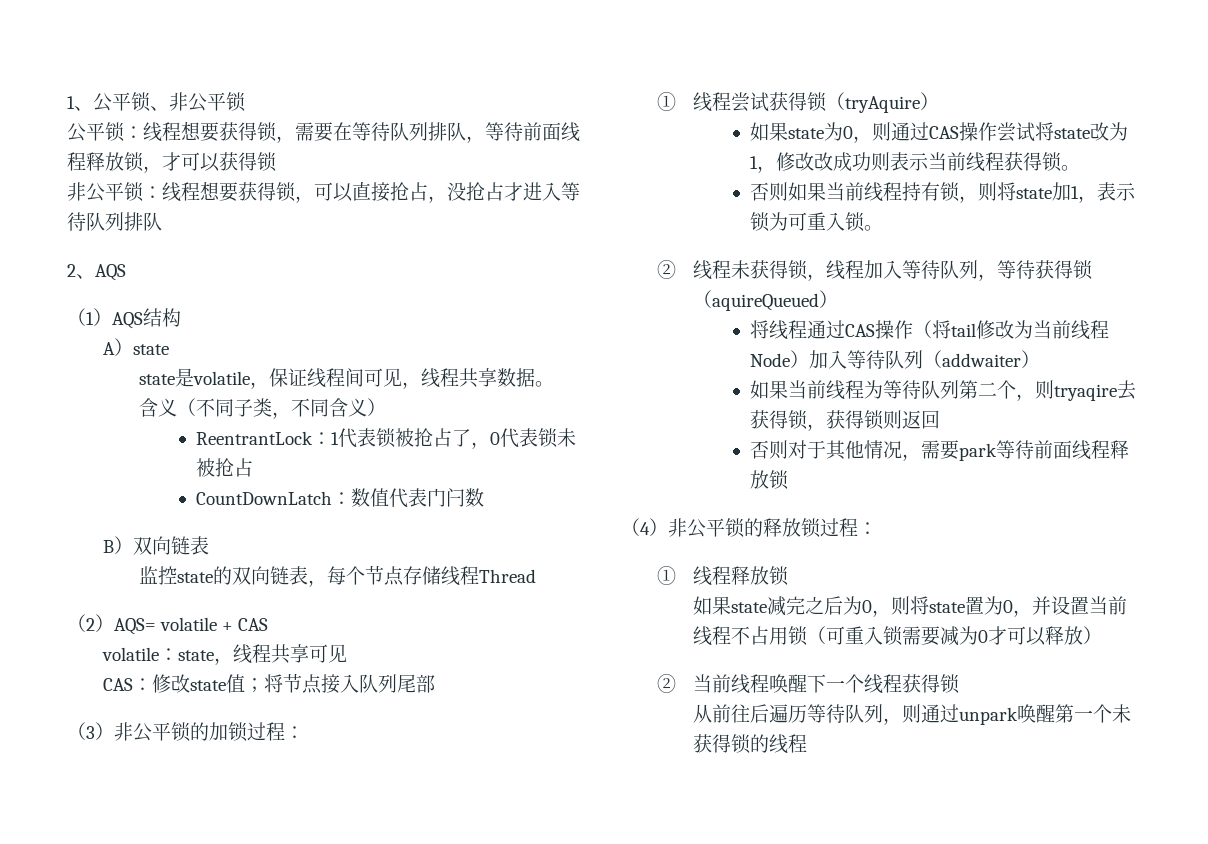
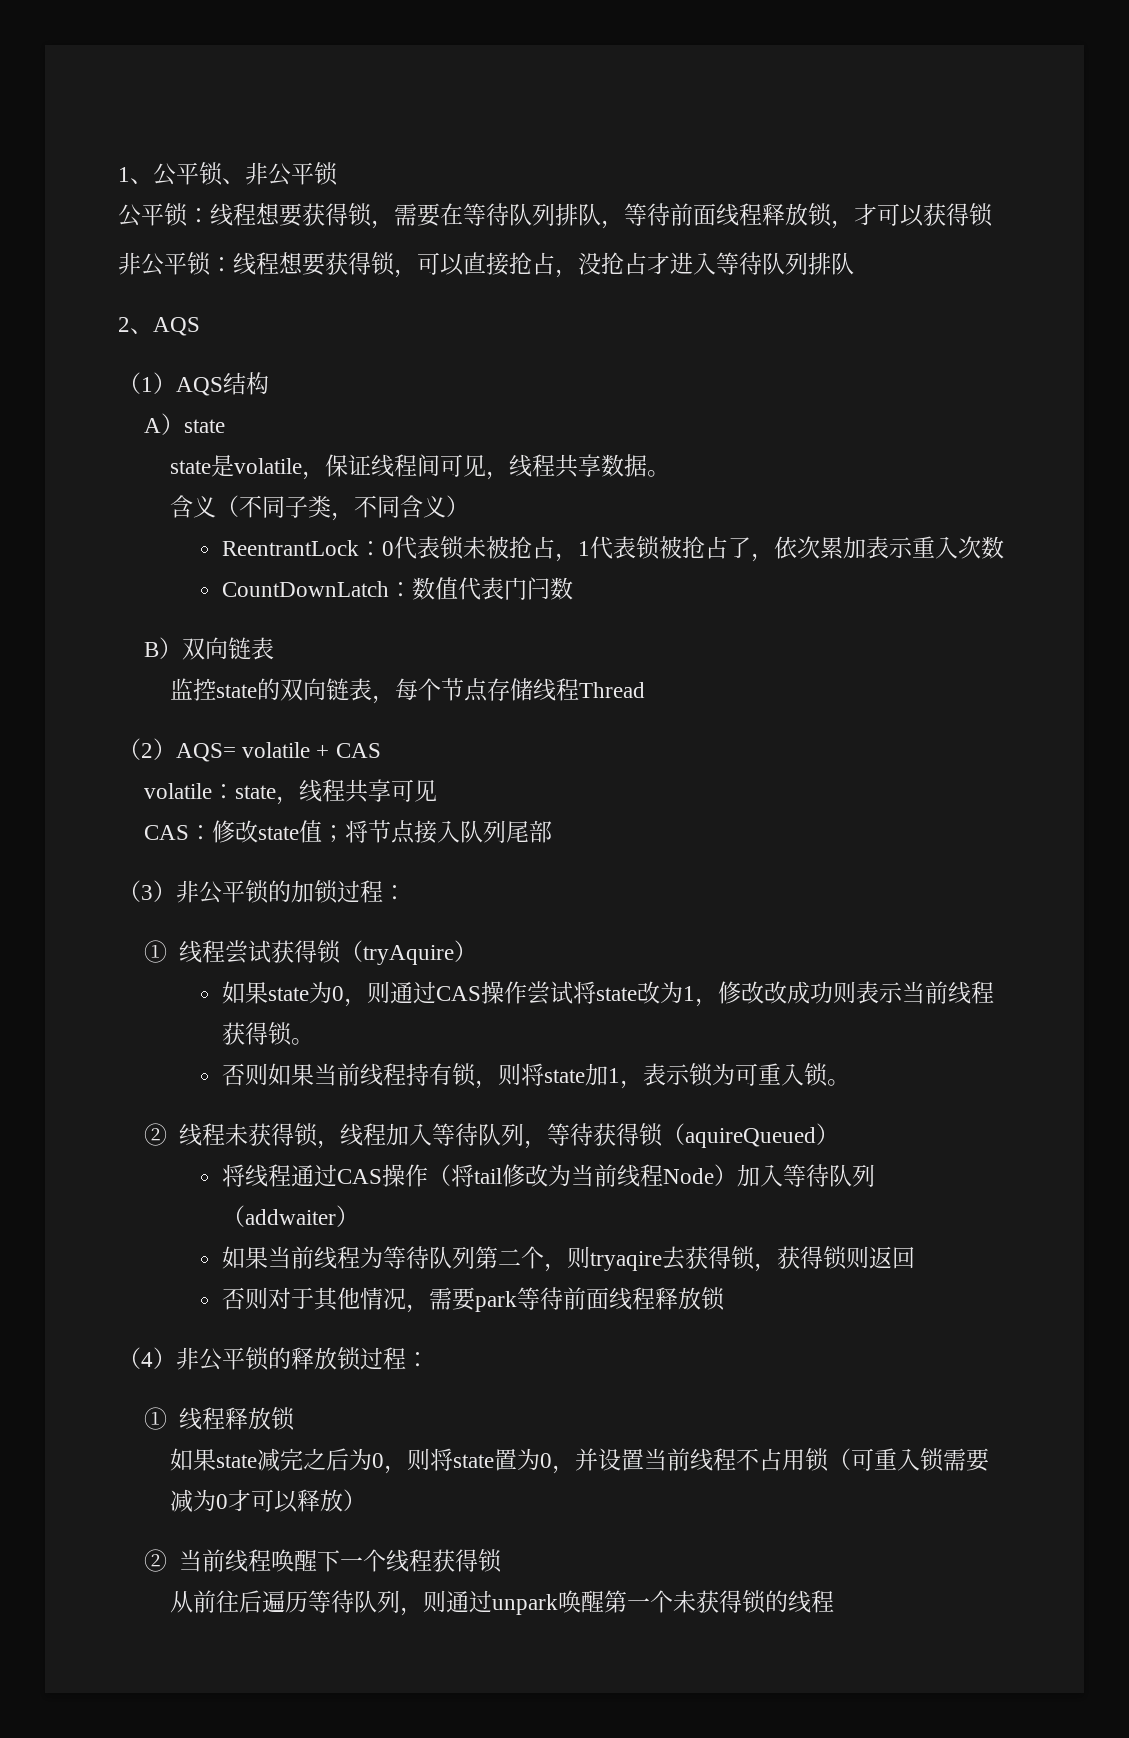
- ReentrantLock：1代表锁被抢占了，0代表锁未被抢占
+ ReentrantLock：0代表锁未被抢占，1代表锁被抢占了，依次累加表示重入次数

